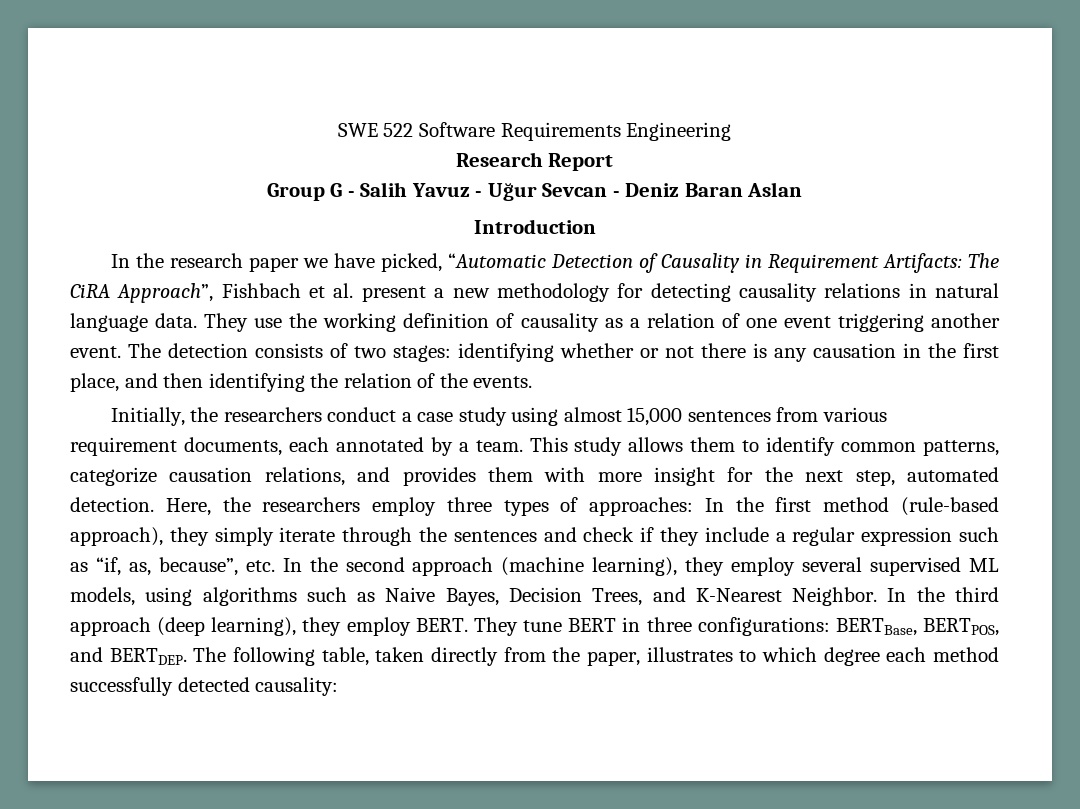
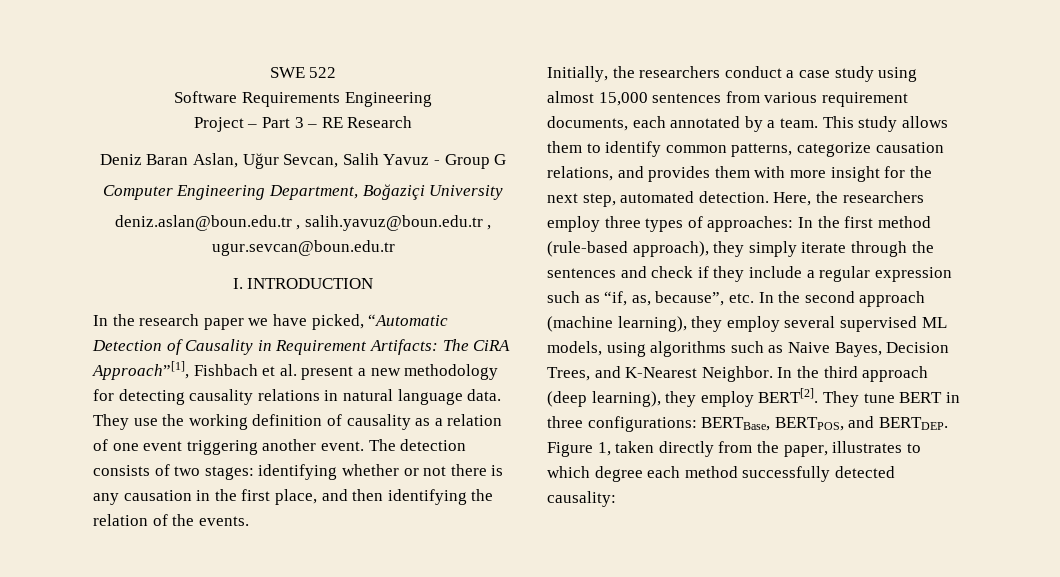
- SWE 522 Software Requirements Engineering
+ SWE 522
+ Software Requirements Engineering
- Research Report
- Group G - Salih Yavuz - Uğur Sevcan - Deniz Baran Aslan
- Introduction
+ Project – Part 3 – RE Research
+ Deniz Baran Aslan, Uğur Sevcan, Salih Yavuz - Group G
+ Computer Engineering Department, Boğaziçi University
+ deniz.aslan@boun.edu.tr , salih.yavuz@boun.edu.tr , ugur.sevcan@boun.edu.tr
+ I. INTRODUCTION
- In the research paper we have picked, “Automatic Detection of Causality in Requirement Artifacts: The CiRA Approach”, Fishbach et al. present a new methodology for detecting causality relations in natural language data.
+ In the research paper we have picked, “Automatic Detection of Causality in Requirement Artifacts: The CiRA Approach”[1], Fishbach et al. present a new methodology for detecting causality relations in natural language data.
- In the third approach (deep learning), they employ BERT.
+ In the third approach (deep learning), they employ BERT[2].
- The following table, taken directly from the paper, illustrates to which degree each method successfully detected causality:
+ Figure 1, taken directly from the paper, illustrates to which degree each method successfully detected causality:

